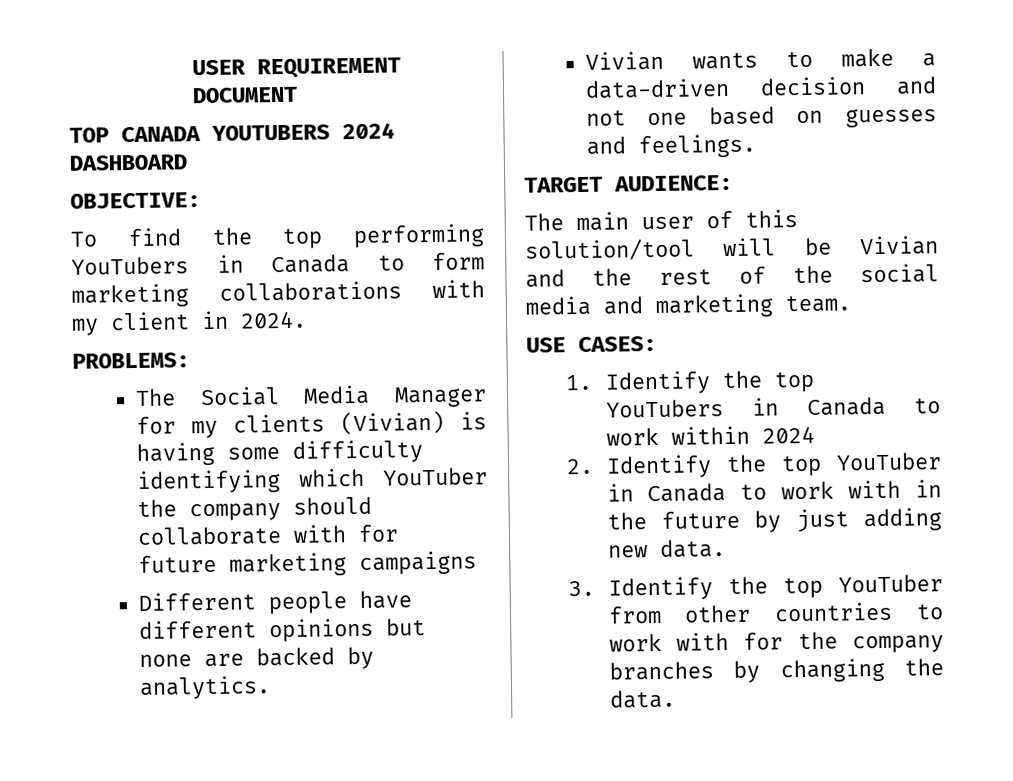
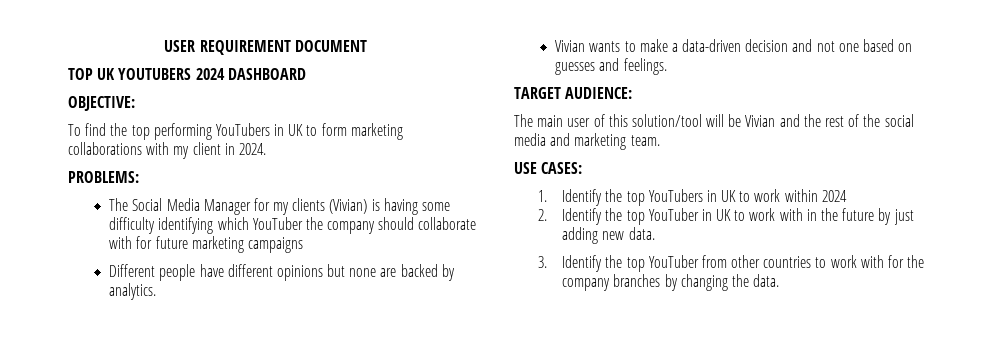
- TOP CANADA YOUTUBERS 2024 DASHBOARD
+ TOP UK YOUTUBERS 2024 DASHBOARD
- To find the top performing YouTubers in Canada to form marketing collaborations with my client in 2024.
+ To find the top performing YouTubers in UK to form marketing collaborations with my client in 2024.
- 1. Identify the top YouTubers in Canada to work within 2024
+ 1. Identify the top YouTubers in UK to work within 2024
- 2. Identify the top YouTuber in Canada to work with in the future by just adding new data.
+ 2. Identify the top YouTuber in UK to work with in the future by just adding new data.

